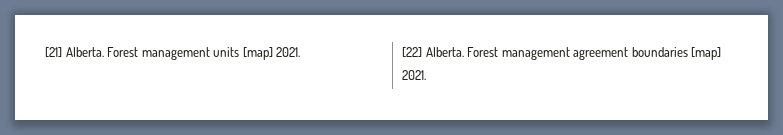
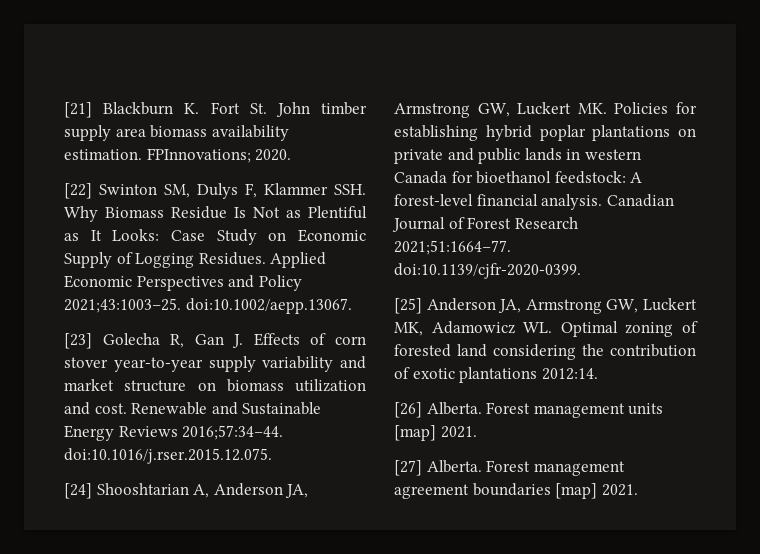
- [21] Alberta.
+ [21] Blackburn K. Fort St. John timber supply area biomass availability estimation. FPInnovations; 2020.
+ [22] Swinton SM, Dulys F, Klammer SSH. Why Biomass Residue Is Not as Plentiful as It Looks: Case Study on Economic Supply of Logging Residues. Applied Economic Perspectives and Policy 2021;43:1003–25. doi:10.1002/aepp.13067.
+ [23] Golecha R, Gan J. Effects of corn stover year-to-year supply variability and market structure on biomass utilization and cost. Renewable and Sustainable Energy Reviews 2016;57:34–44. doi:10.1016/j.rser.2015.12.075.
+ [24] Shooshtarian A, Anderson JA, Armstrong GW, Luckert MK. Policies for establishing hybrid poplar plantations on private and public lands in western Canada for bioethanol feedstock: A forest-level financial analysis. Canadian Journal of Forest Research 2021;51:1664–77. doi:10.1139/cjfr-2020-0399.
+ [25] Anderson JA, Armstrong GW, Luckert MK, Adamowicz WL. Optimal zoning of forested land considering the contribution of exotic plantations 2012:14.
+ [26] Alberta.
- [22] Alberta.
+ [27] Alberta.

